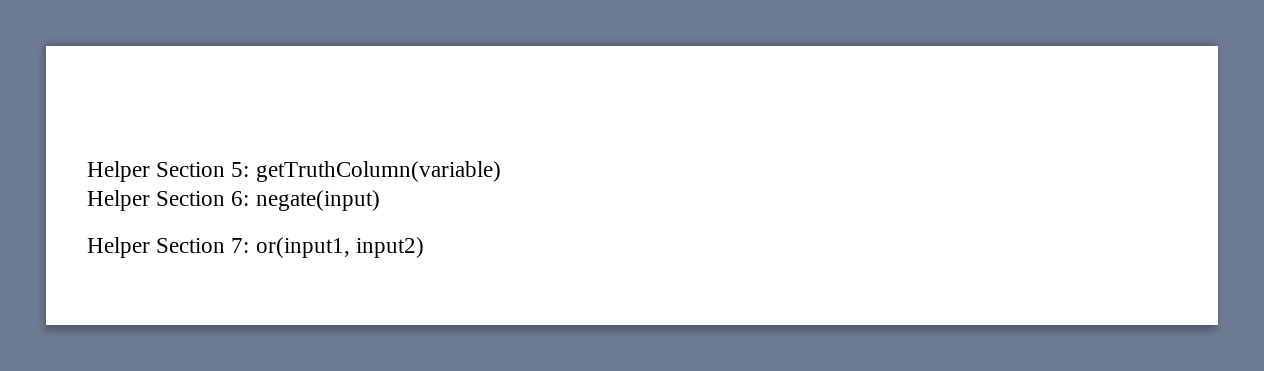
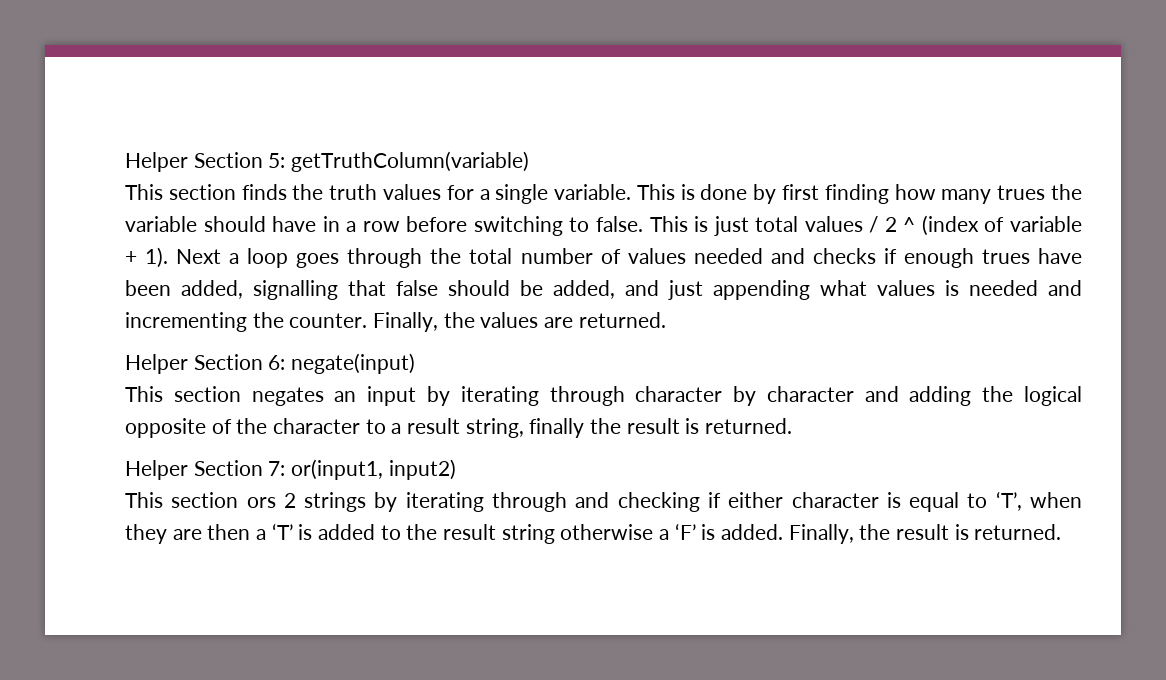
+ This section finds the truth values for a single variable. This is done by first finding how many trues the variable should have in a row before switching to false. This is just total values / 2 ^ (index of variable + 1). Next a loop goes through the total number of values needed and checks if enough trues have been added, signalling that false should be added, and just appending what values is needed and incrementing the counter. Finally, the values are returned.
  Helper Section 6: negate(input)
+ This section negates an input by iterating through character by character and adding the logical opposite of the character to a result string, finally the result is returned.
+ This section ors 2 strings by iterating through and checking if either character is equal to ‘T’, when they are then a ‘T’ is added to the result string otherwise a ‘F’ is added. Finally, the result is returned.

